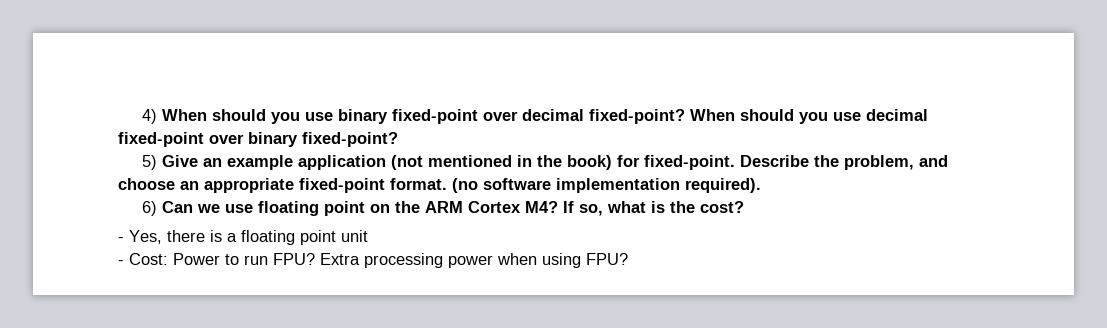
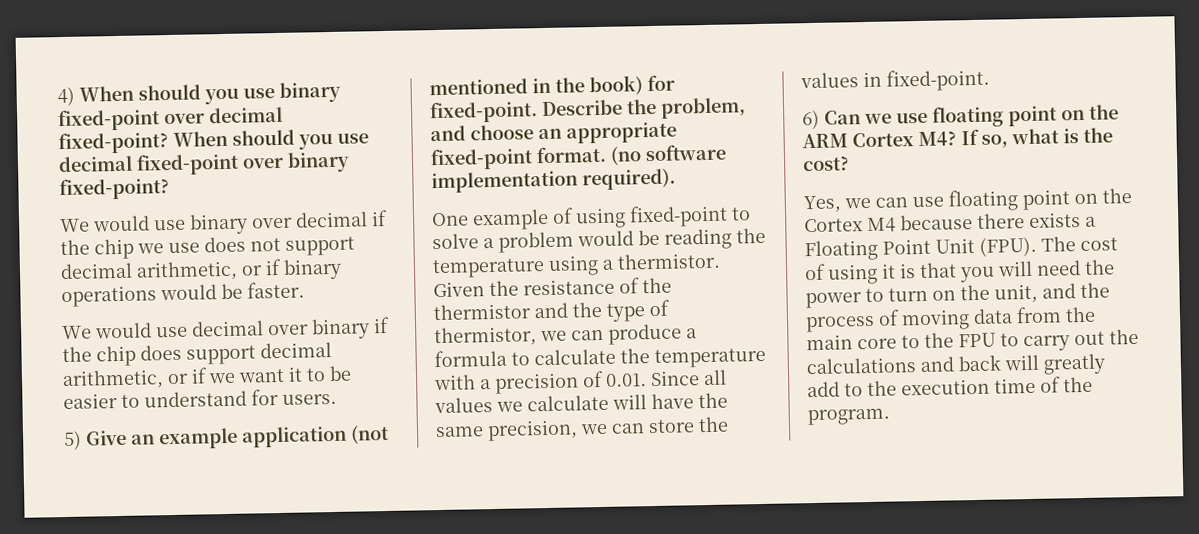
+ We would use binary over decimal if the chip we use does not support decimal arithmetic, or if binary operations would be faster.
+ We would use decimal over binary if the chip does support decimal arithmetic, or if we want it to be easier to understand for users.
+ One example of using fixed-point to solve a problem would be reading the temperature using a thermistor. Given the resistance of the thermistor and the type of thermistor, we can produce a formula to calculate the temperature with a precision of 0.01. Since all values we calculate will have the same precision, we can store the values in fixed-point.
- - Yes, there is a floating point unit
- - Cost: Power to run FPU? Extra processing power when using FPU?
+ Yes, we can use floating point on the Cortex M4 because there exists a Floating Point Unit (FPU). The cost of using it is that you will need the power to turn on the unit, and the process of moving data from the main core to the FPU to carry out the calculations and back will greatly add to the execution time of the program.

